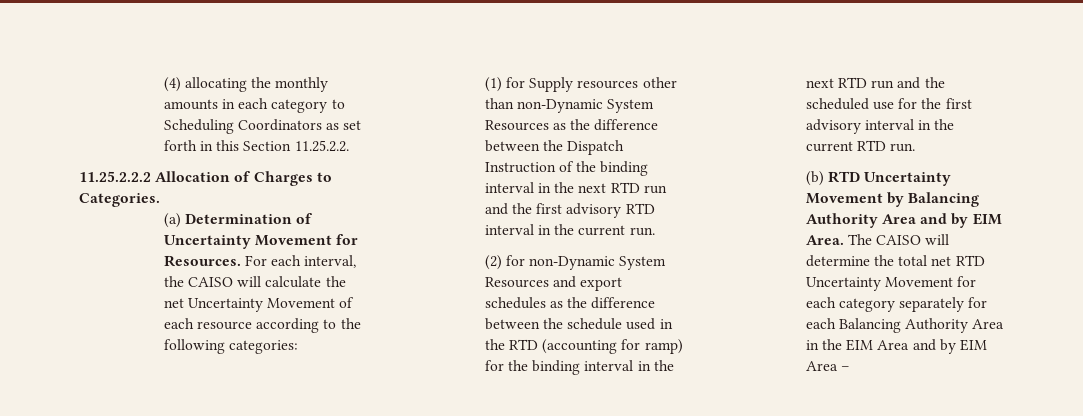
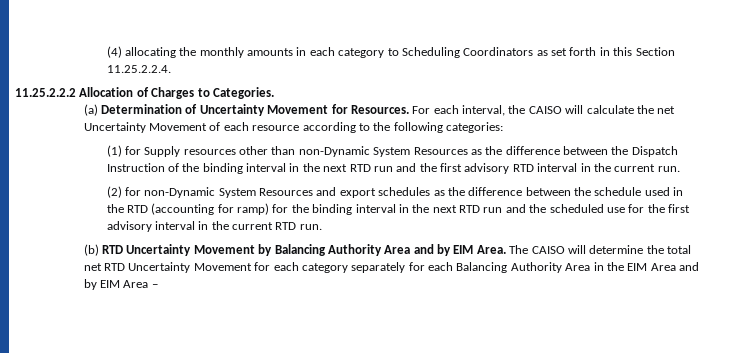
- (4) allocating the monthly amounts in each category to Scheduling Coordinators as set forth in this Section 11.25.2.2.
+ (4) allocating the monthly amounts in each category to Scheduling Coordinators as set forth in this Section 11.25.2.2.4.

